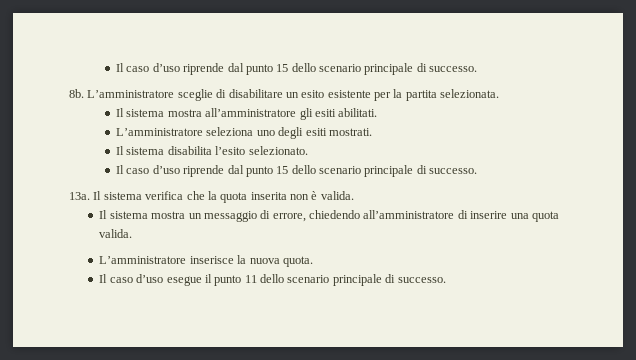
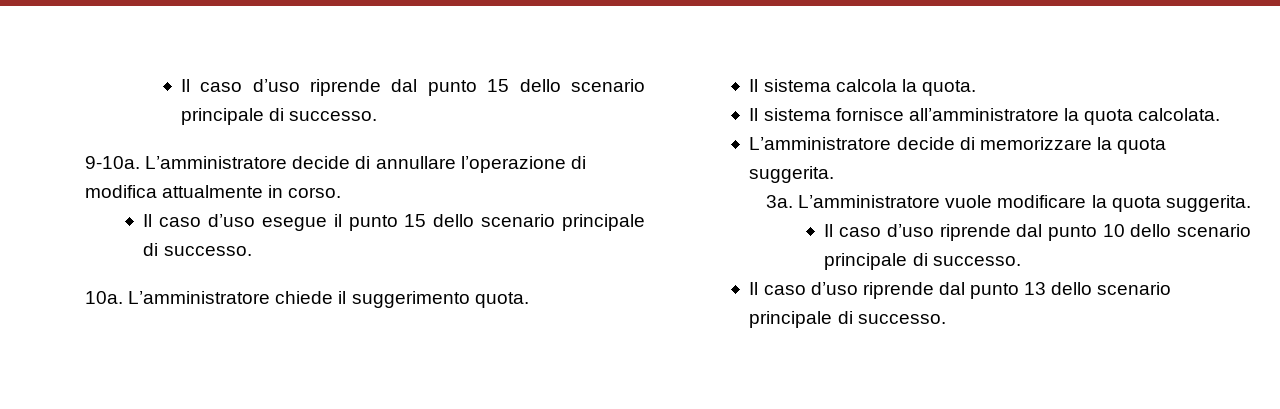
- 8b. L’amministratore sceglie di disabilitare un esito esistente per la partita selezionata.
- Il sistema mostra all’amministratore gli esiti abilitati.
- L’amministratore seleziona uno degli esiti mostrati.
- Il sistema disabilita l’esito selezionato.
- Il caso d’uso riprende dal punto 15 dello scenario principale di successo.
- 13a. Il sistema verifica che la quota inserita non è valida.
- Il sistema mostra un messaggio di errore, chiedendo all’amministratore di inserire una quota valida.
- L’amministratore inserisce la nuova quota.
- Il caso d’uso esegue il punto 11 dello scenario principale di successo.
+ 9-10a. L’amministratore decide di annullare l’operazione di modifica attualmente in corso.
+ Il caso d’uso esegue il punto 15 dello scenario principale di successo.
+ 10a. L’amministratore chiede il suggerimento quota.
+ Il sistema calcola la quota.
+ Il sistema fornisce all’amministratore la quota calcolata.
+ L’amministratore decide di memorizzare la quota suggerita.
+ 3a. L’amministratore vuole modificare la quota suggerita.
+ Il caso d’uso riprende dal punto 10 dello scenario principale di successo.
+ Il caso d’uso riprende dal punto 13 dello scenario principale di successo.

